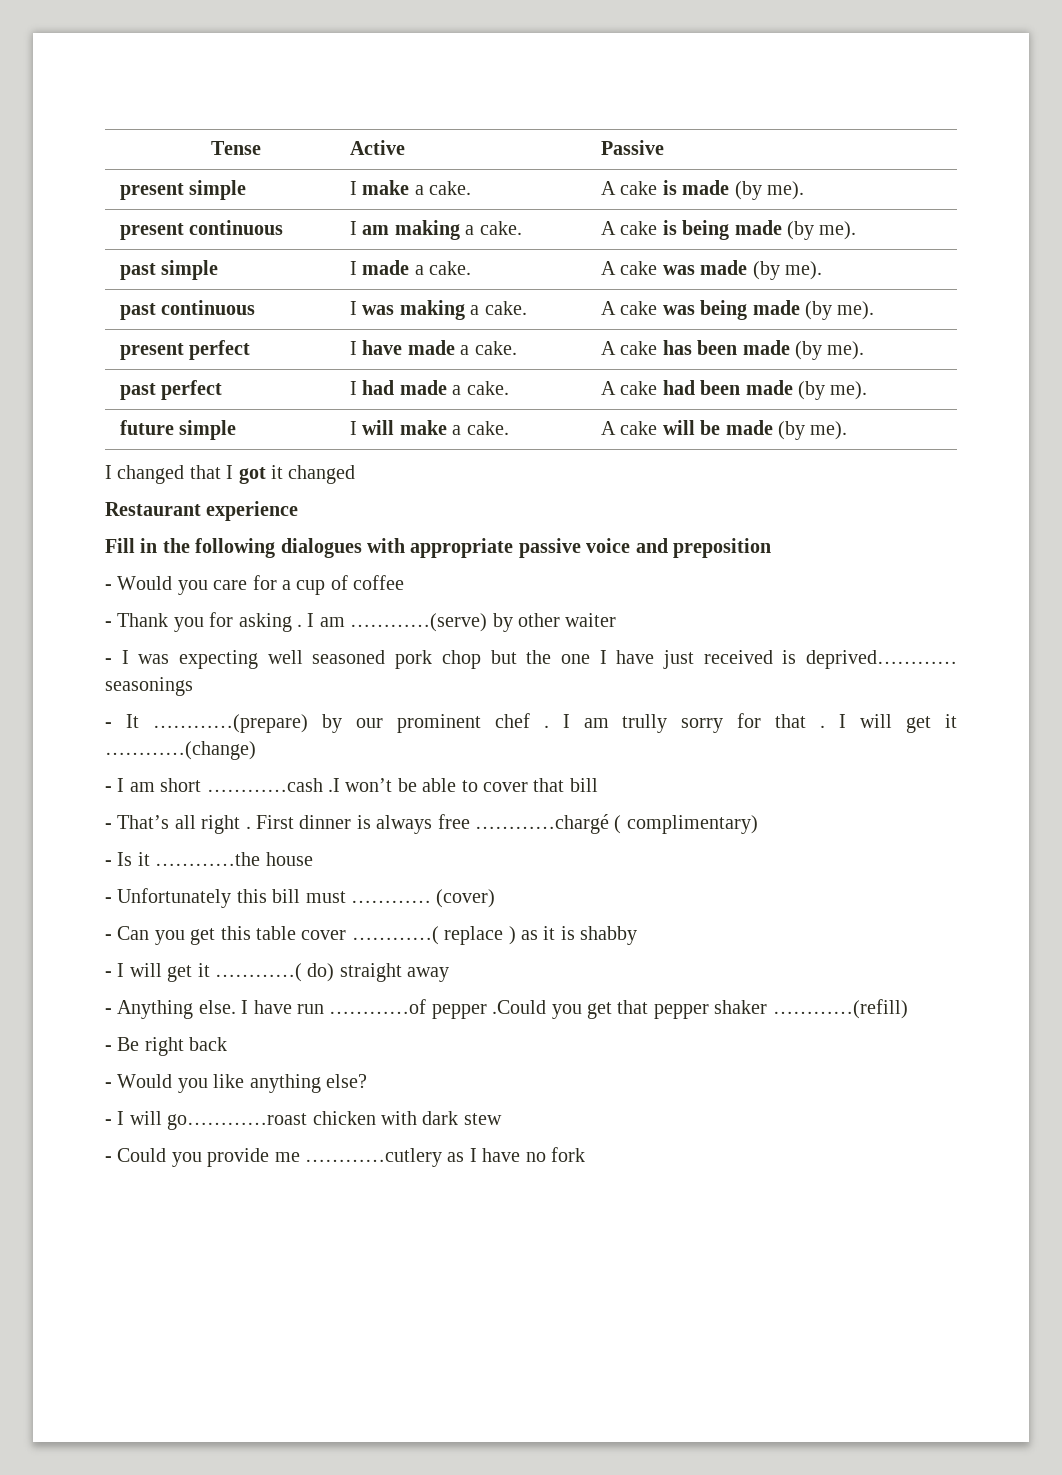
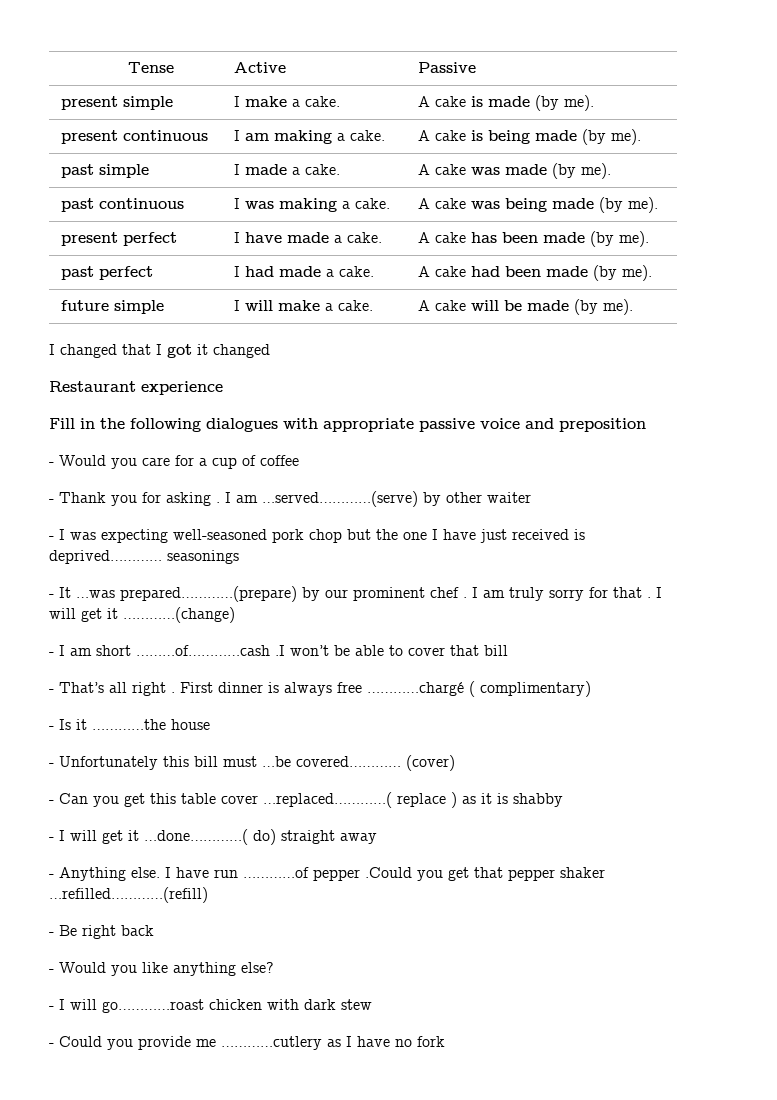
- I am …………(serve) by other waiter
+ I am …served…………(serve) by other waiter
- - I was expecting well seasoned pork chop but the one I have just received is deprived………… seasonings
+ - I was expecting well-seasoned pork chop but the one I have just received is deprived………… seasonings
- - It …………(prepare) by our prominent chef .
+ - It …was prepared…………(prepare) by our prominent chef .
- I am trully sorry for that .
+ I am truly sorry for that .
- - I am short …………cash .I won’t be able to cover that bill
+ - I am short ………of…………cash .I won’t be able to cover that bill
- - Unfortunately this bill must …………
+ - Unfortunately this bill must …be covered…………
- - Can you get this table cover …………( replace ) as it is shabby
+ - Can you get this table cover …replaced…………( replace ) as it is shabby
- - I will get it …………( do) straight away
+ - I will get it …done…………( do) straight away
- I have run …………of pepper .Could you get that pepper shaker …………(refill)
+ I have run …………of pepper .Could you get that pepper shaker …refilled…………(refill)

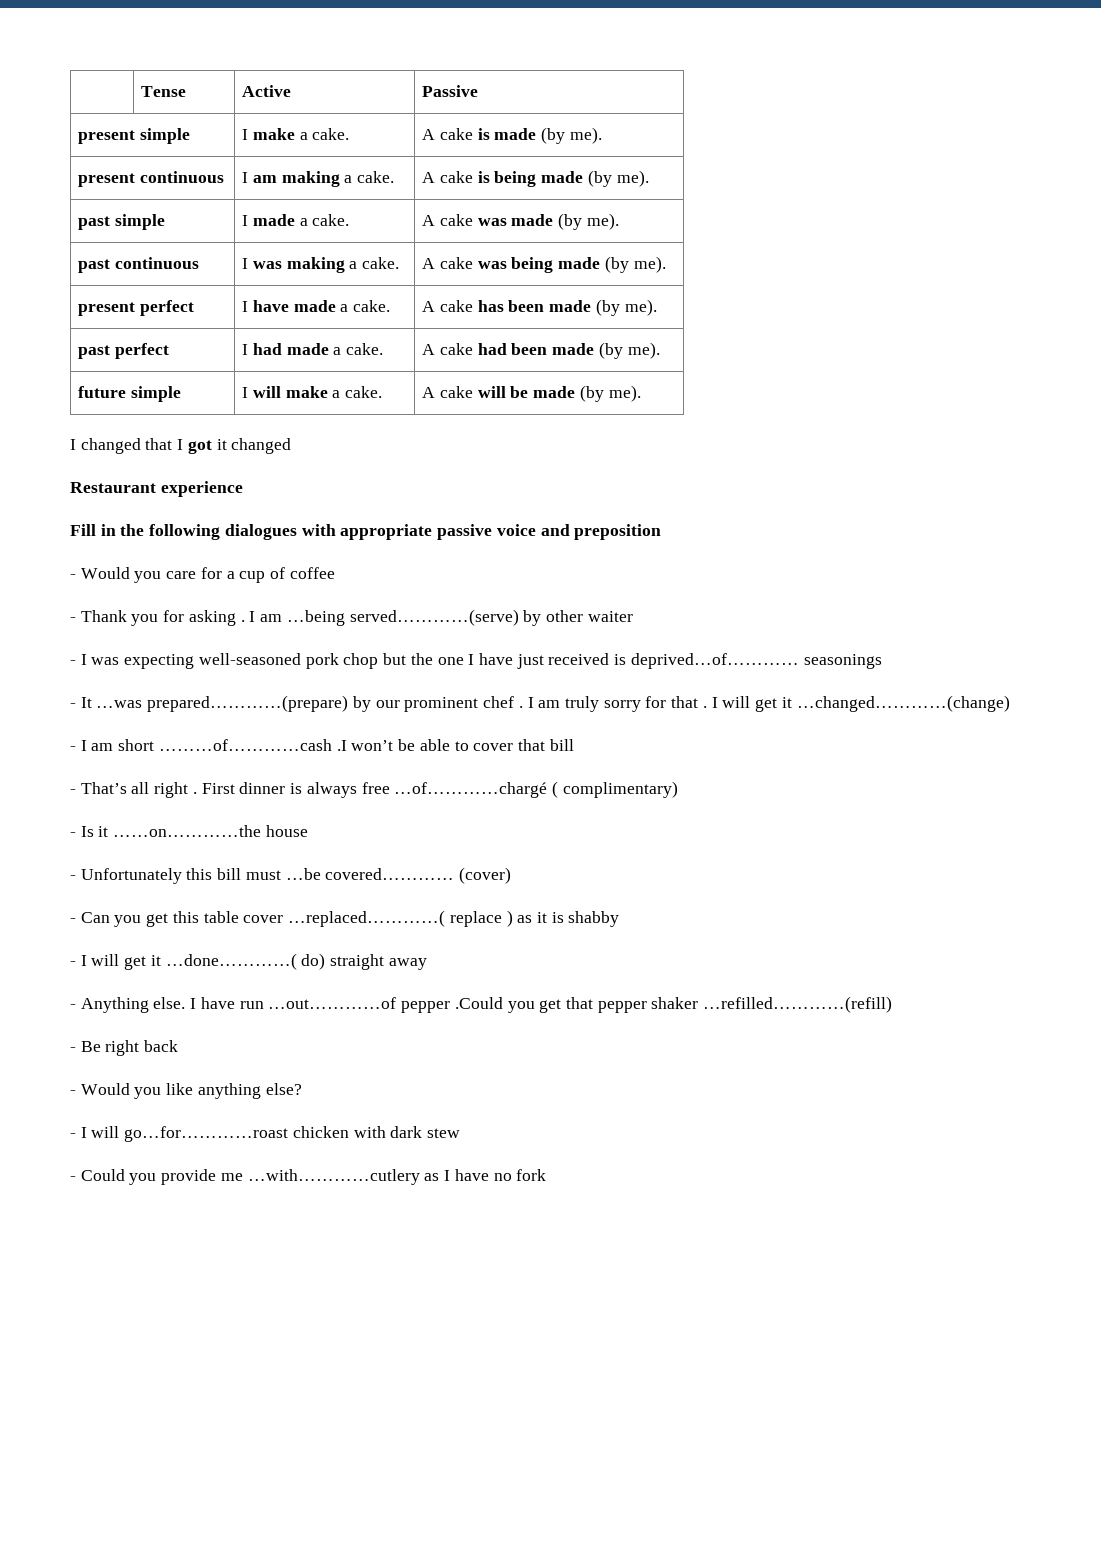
- I am …served…………(serve) by other waiter
+ I am …being served…………(serve) by other waiter
- - I was expecting well-seasoned pork chop but the one I have just received is deprived………… seasonings
+ - I was expecting well-seasoned pork chop but the one I have just received is deprived…of………… seasonings
- I will get it …………(change)
+ I will get it …changed…………(change)
- First dinner is always free …………chargé ( complimentary)
+ First dinner is always free …of…………chargé ( complimentary)
- - Is it …………the house
+ - Is it ……on…………the house
- I have run …………of pepper .Could you get that pepper shaker …refilled…………(refill)
+ I have run …out…………of pepper .Could you get that pepper shaker …refilled…………(refill)
- - I will go…………roast chicken with dark stew
+ - I will go…for…………roast chicken with dark stew
- - Could you provide me …………cutlery as I have no fork
+ - Could you provide me …with…………cutlery as I have no fork

